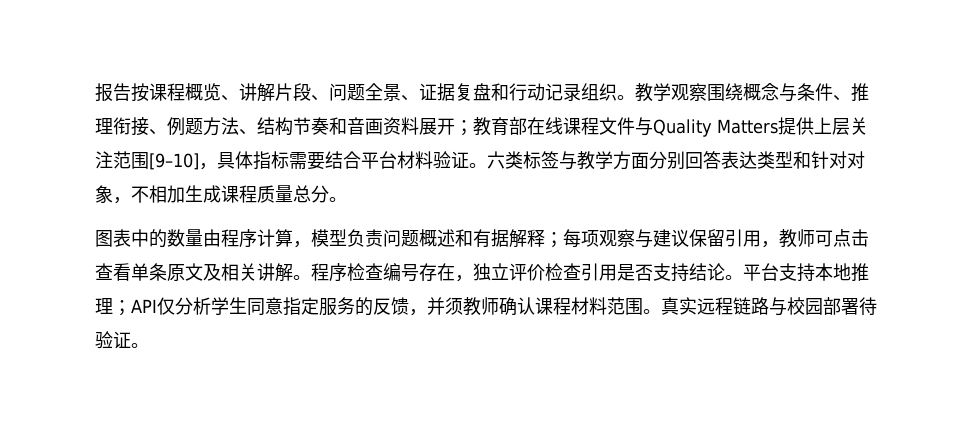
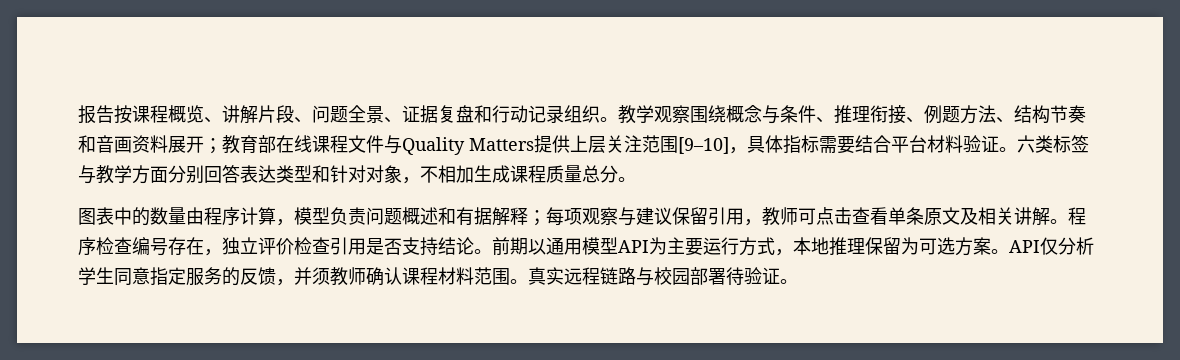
- 平台支持本地推理；API仅分析学生同意指定服务的反馈，并须教师确认课程材料范围。
+ 前期以通用模型API为主要运行方式，本地推理保留为可选方案。API仅分析学生同意指定服务的反馈，并须教师确认课程材料范围。

